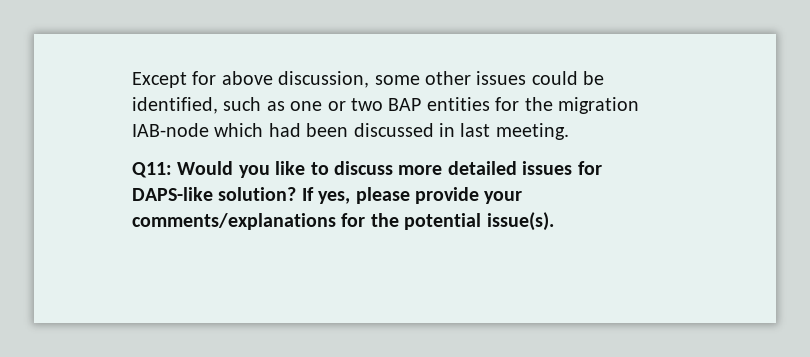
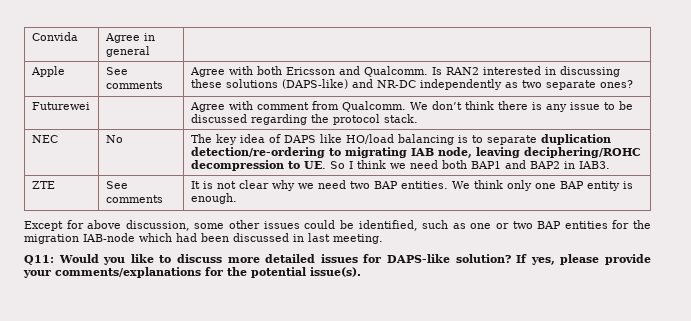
+ Convida | Agree in general |
+ Apple | See comments | Agree with both Ericsson and Qualcomm. Is RAN2 interested in discussing these solutions (DAPS-like) and NR-DC independently as two separate ones?
+ Futurewei | | Agree with comment from Qualcomm. We don’t think there is any issue to be discussed regarding the protocol stack.
+ NEC | No | The key idea of DAPS like HO/load balancing is to separate duplication detection/re-ordering to migrating IAB node, leaving deciphering/ROHC decompression to UE. So I think we need both BAP1 and BAP2 in IAB3.
+ ZTE | See comments | It is not clear why we need two BAP entities. We think only one BAP entity is enough.

